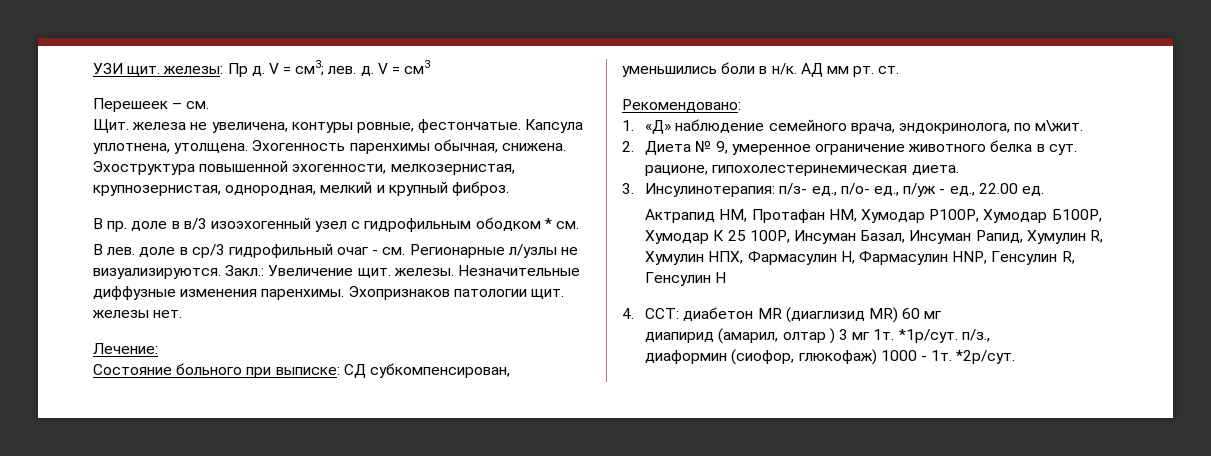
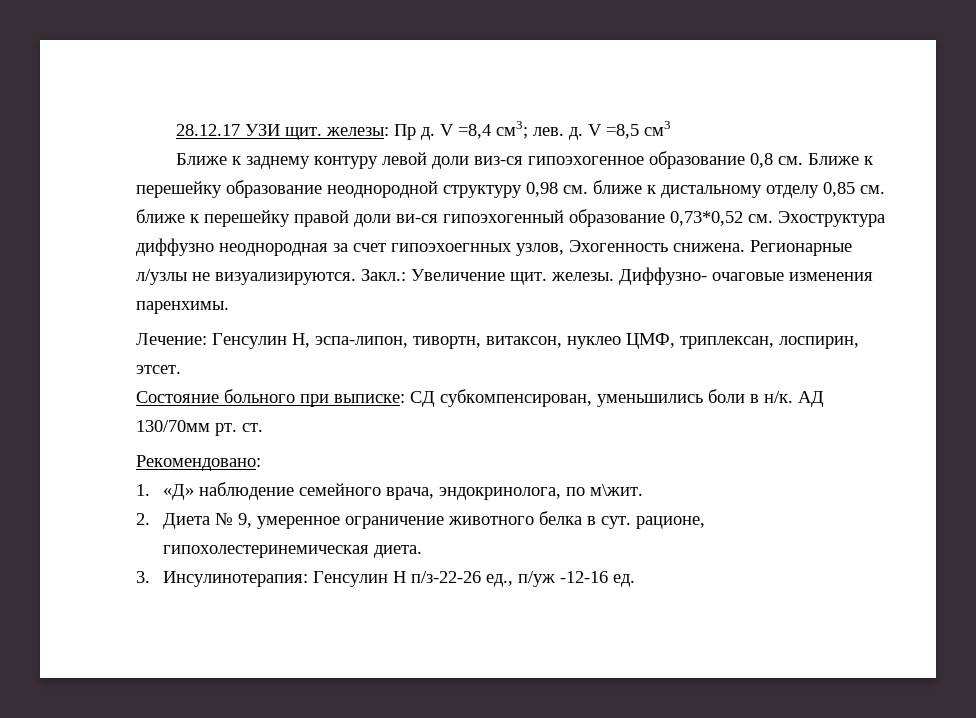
- УЗИ щит. железы: Пр д.
+ 28.12.17 УЗИ щит. железы: Пр д.
- V = см3; лев. д.
+ V =8,4 см3; лев. д.
- V = см3
+ V =8,5 см3
- Перешеек – см.
- Щит. железа не увеличена, контуры ровные, фестончатые. Капсула уплотнена, утолщена. Эхогенность паренхимы обычная, снижена. Эхоструктура повышенной эхогенности, мелкозернистая, крупнозернистая, однородная, мелкий и крупный фиброз.
- В пр. доле в в/3 изоэхогенный узел с гидрофильным ободком * см.
- В лев. доле в ср/3 гидрофильный очаг - см. Регионарные л/узлы не визуализируются.
+ Ближе к заднему контуру левой доли виз-ся гипоэхогенное образование 0,8 см. Ближе к перешейку образование неоднородной структуру 0,98 см. ближе к дистальному отделу 0,85 см. ближе к перешейку правой доли ви-ся гипоэхогенный образование 0,73*0,52 см. Эхоструктура диффузно неоднородная за счет гипоэхоегнных узлов, Эхогенность снижена. Регионарные л/узлы не визуализируются.
- Незначительные диффузные изменения паренхимы. Эхопризнаков патологии щит. железы нет.
- Лечение:
+ Диффузно- очаговые изменения паренхимы.
+ Лечение: Генсулин Н, эспа-липон, тивортн, витаксон, нуклео ЦМФ, триплексан, лоспирин, этсет.
- АД мм рт. ст.
+ АД 130/70мм рт. ст.
- 3. Инсулинотерапия: п/з- ед., п/о- ед., п/уж - ед., 22.00 ед.
- Актрапид НМ, Протафан НМ, Хумодар Р100Р, Хумодар Б100Р, Хумодар К 25 100Р, Инсуман Базал, Инсуман Рапид, Хумулин R, Хумулин НПХ, Фармасулин Н, Фармасулин НNР, Генсулин R, Генсулин Н
- 4. ССТ: диабетон МR (диаглизид МR) 60 мг
- диапирид (амарил, олтар ) 3 мг 1т. *1р/сут. п/з.,
- диаформин (сиофор, глюкофаж) 1000 - 1т. *2р/сут.
+ 3. Инсулинотерапия: Генсулин Н п/з-22-26 ед., п/уж -12-16 ед.

